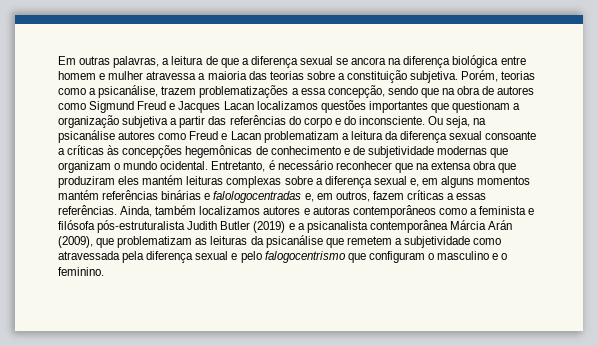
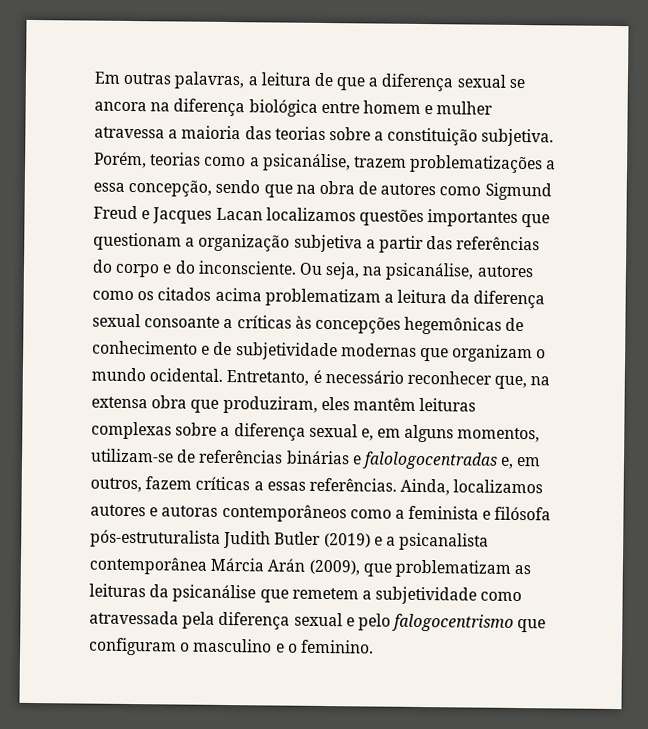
- Ou seja, na psicanálise autores como Freud e Lacan problematizam a leitura da diferença sexual consoante a críticas às concepções hegemônicas de conhecimento e de subjetividade modernas que organizam o mundo ocidental.
+ Ou seja, na psicanálise, autores como os citados acima problematizam a leitura da diferença sexual consoante a críticas às concepções hegemônicas de conhecimento e de subjetividade modernas que organizam o mundo ocidental.
- Entretanto, é necessário reconhecer que na extensa obra que produziram eles mantém leituras complexas sobre a diferença sexual e, em alguns momentos mantém referências binárias e falologocentradas e, em outros, fazem críticas a essas referências.
+ Entretanto, é necessário reconhecer que, na extensa obra que produziram, eles mantêm leituras complexas sobre a diferença sexual e, em alguns momentos, utilizam-se de referências binárias e falologocentradas e, em outros, fazem críticas a essas referências.
- Ainda, também localizamos autores e autoras contemporâneos como a feminista e filósofa pós-estruturalista Judith Butler (2019) e a psicanalista contemporânea Márcia Arán (2009), que problematizam as leituras da psicanálise que remetem a subjetividade como atravessada pela diferença sexual e pelo falogocentrismo que configuram o masculino e o feminino.
+ Ainda, localizamos autores e autoras contemporâneos como a feminista e filósofa pós-estruturalista Judith Butler (2019) e a psicanalista contemporânea Márcia Arán (2009), que problematizam as leituras da psicanálise que remetem a subjetividade como atravessada pela diferença sexual e pelo falogocentrismo que configuram o masculino e o feminino.

